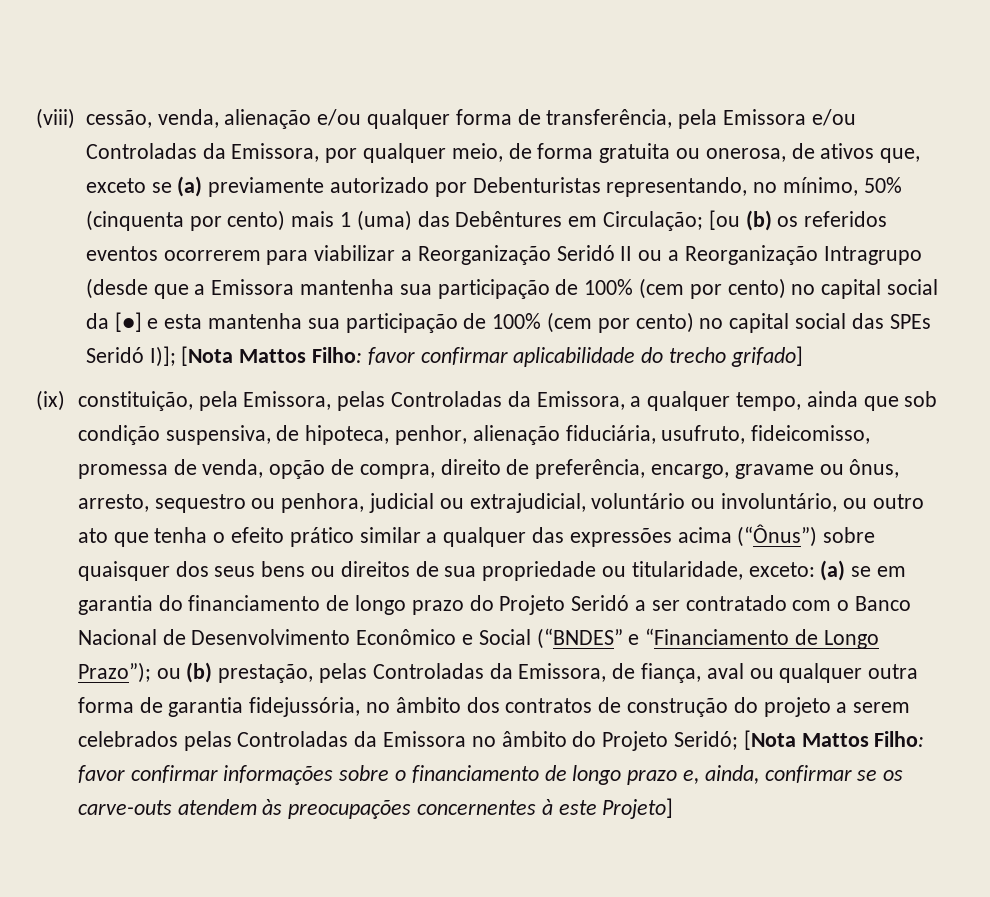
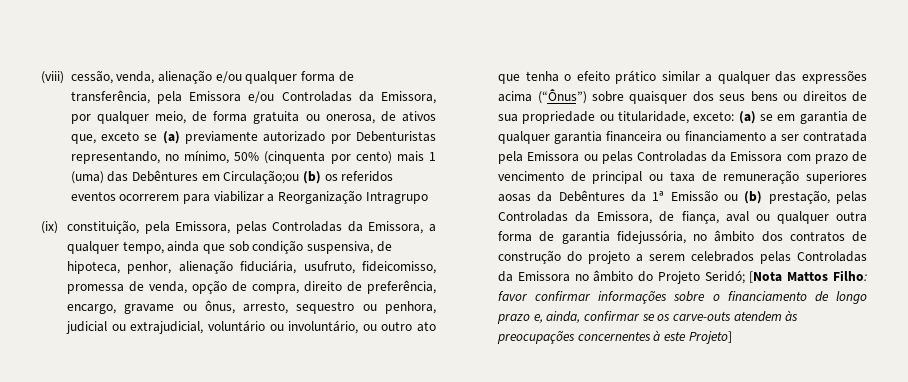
- (viii) cessão, venda, alienação e/ou qualquer forma de transferência, pela Emissora e/ou Controladas da Emissora, por qualquer meio, de forma gratuita ou onerosa, de ativos que, exceto se (a) previamente autorizado por Debenturistas representando, no mínimo, 50% (cinquenta por cento) mais 1 (uma) das Debêntures em Circulação; [ou (b) os referidos eventos ocorrerem para viabilizar a Reorganização Seridó II ou a Reorganização Intragrupo (desde que a Emissora mantenha sua participação de 100% (cem por cento) no capital social da [●] e esta mantenha sua participação de 100% (cem por cento) no capital social das SPEs Seridó I)]; [Nota Mattos Filho: favor confirmar aplicabilidade do trecho grifado]
+ (viii) cessão, venda, alienação e/ou qualquer forma de transferência, pela Emissora e/ou Controladas da Emissora, por qualquer meio, de forma gratuita ou onerosa, de ativos que, exceto se (a) previamente autorizado por Debenturistas representando, no mínimo, 50% (cinquenta por cento) mais 1 (uma) das Debêntures em Circulação;ou (b) os referidos eventos ocorrerem para viabilizar a Reorganização Intragrupo
- (a) se em garantia do financiamento de longo prazo do Projeto Seridó a ser contratado com o Banco Nacional de Desenvolvimento Econômico e Social (“BNDES” e “Financiamento de Longo Prazo”); ou (b) prestação, pelas Controladas da Emissora, de fiança, aval ou qualquer outra forma de garantia fidejussória, no âmbito dos contratos de construção do projeto a serem celebrados pelas Controladas da Emissora no âmbito do Projeto Seridó;
+ (a) se em garantia de qualquer garantia financeira ou financiamento a ser contratada pela Emissora ou pelas Controladas da Emissora com prazo de vencimento de principal ou taxa de remuneração superiores aosas da Debêntures da 1ª Emissão ou (b) prestação, pelas Controladas da Emissora, de fiança, aval ou qualquer outra forma de garantia fidejussória, no âmbito dos contratos de construção do projeto a serem celebrados pelas Controladas da Emissora no âmbito do Projeto Seridó;

